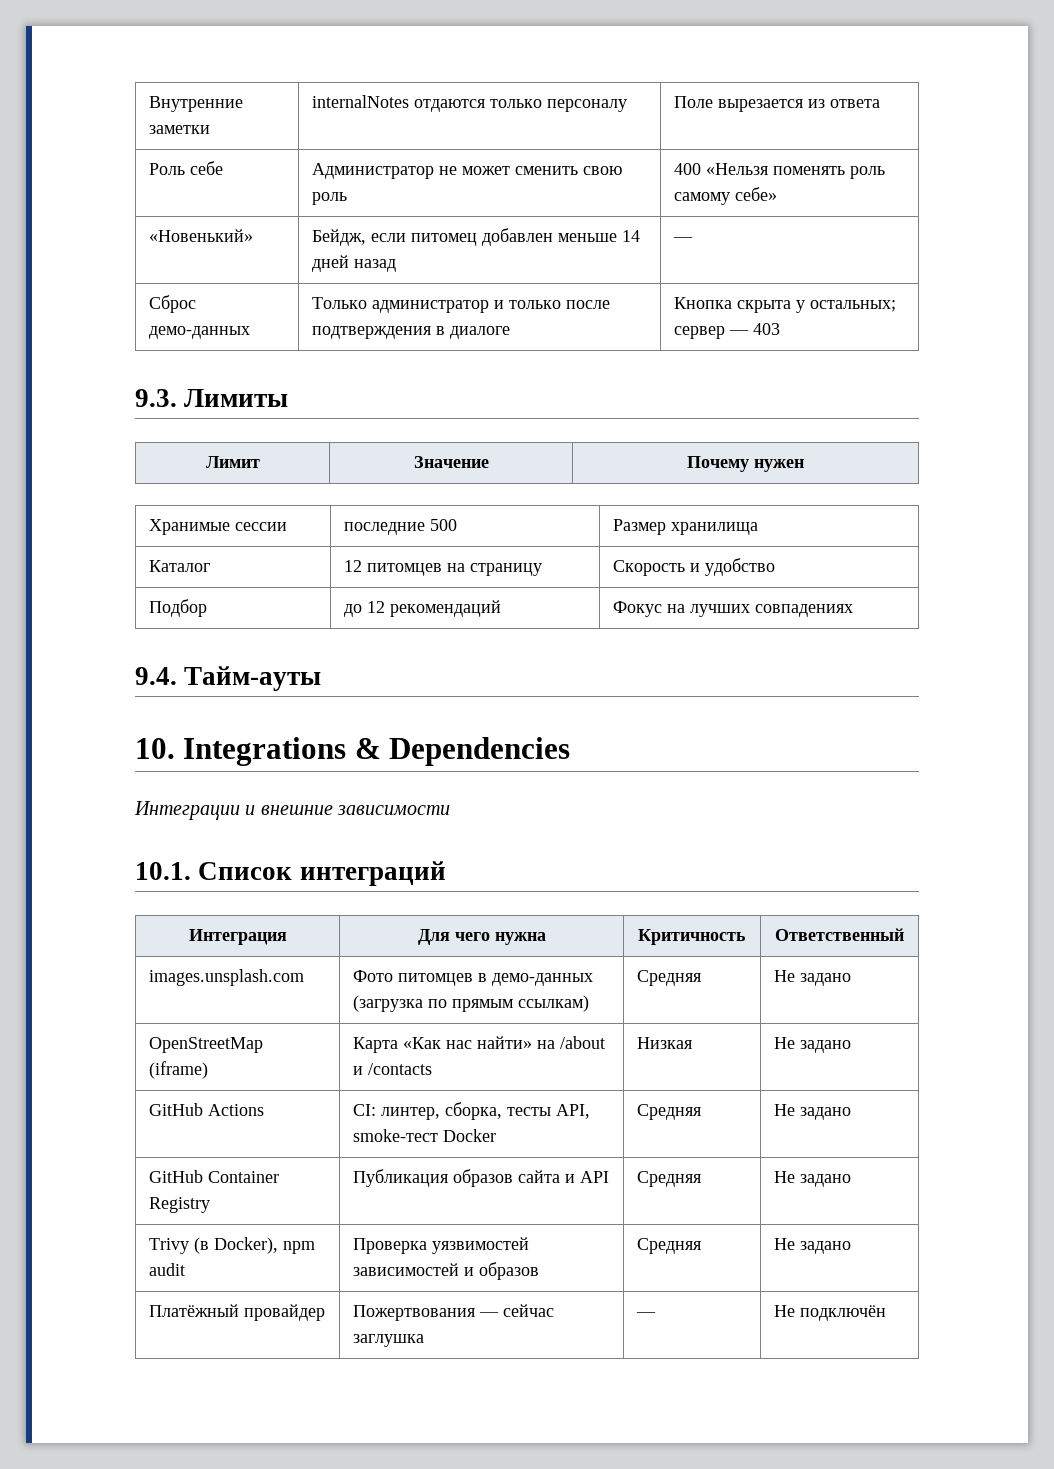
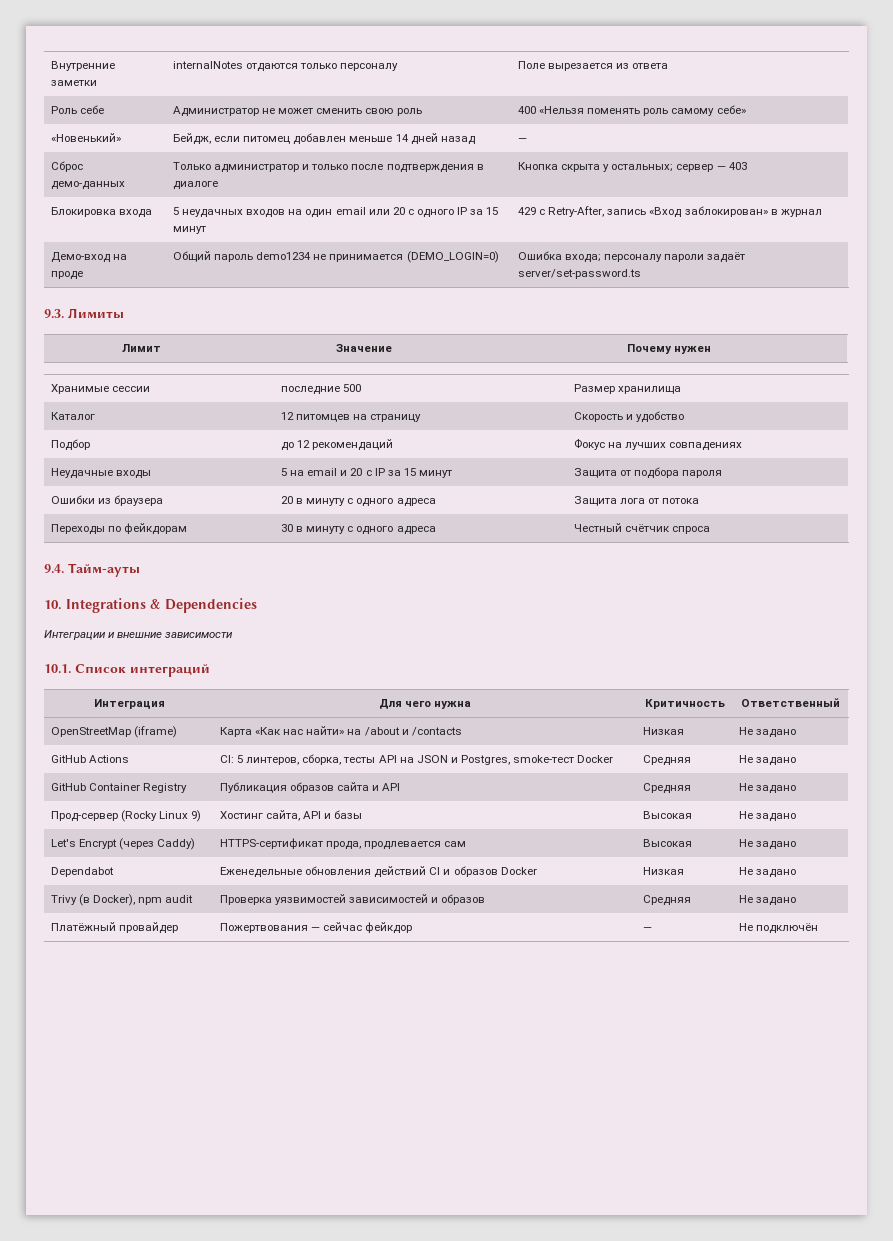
+ Блокировка входа | 5 неудачных входов на один email или 20 с одного IP за 15 минут | 429 с Retry-After, запись «Вход заблокирован» в журнал
+ Демо-вход на проде | Общий пароль demo1234 не принимается (DEMO_LOGIN=0) | Ошибка входа; персоналу пароли задаёт server/set-password.ts
+ Неудачные входы | 5 на email и 20 с IP за 15 минут | Защита от подбора пароля
+ Ошибки из браузера | 20 в минуту с одного адреса | Защита лога от потока
+ Переходы по фейкдорам | 30 в минуту с одного адреса | Честный счётчик спроса
- images.unsplash.com | Фото питомцев в демо-данных (загрузка по прямым ссылкам) | Средняя | Не задано
- GitHub Actions | CI: линтер, сборка, тесты API, smoke-тест Docker | Средняя | Не задано
+ GitHub Actions | CI: 5 линтеров, сборка, тесты API на JSON и Postgres, smoke-тест Docker | Средняя | Не задано
+ Прод-сервер (Rocky Linux 9) | Хостинг сайта, API и базы | Высокая | Не задано
+ Let's Encrypt (через Caddy) | HTTPS-сертификат прода, продлевается сам | Высокая | Не задано
+ Dependabot | Еженедельные обновления действий CI и образов Docker | Низкая | Не задано
- Платёжный провайдер | Пожертвования — сейчас заглушка | — | Не подключён
+ Платёжный провайдер | Пожертвования — сейчас фейкдор | — | Не подключён

